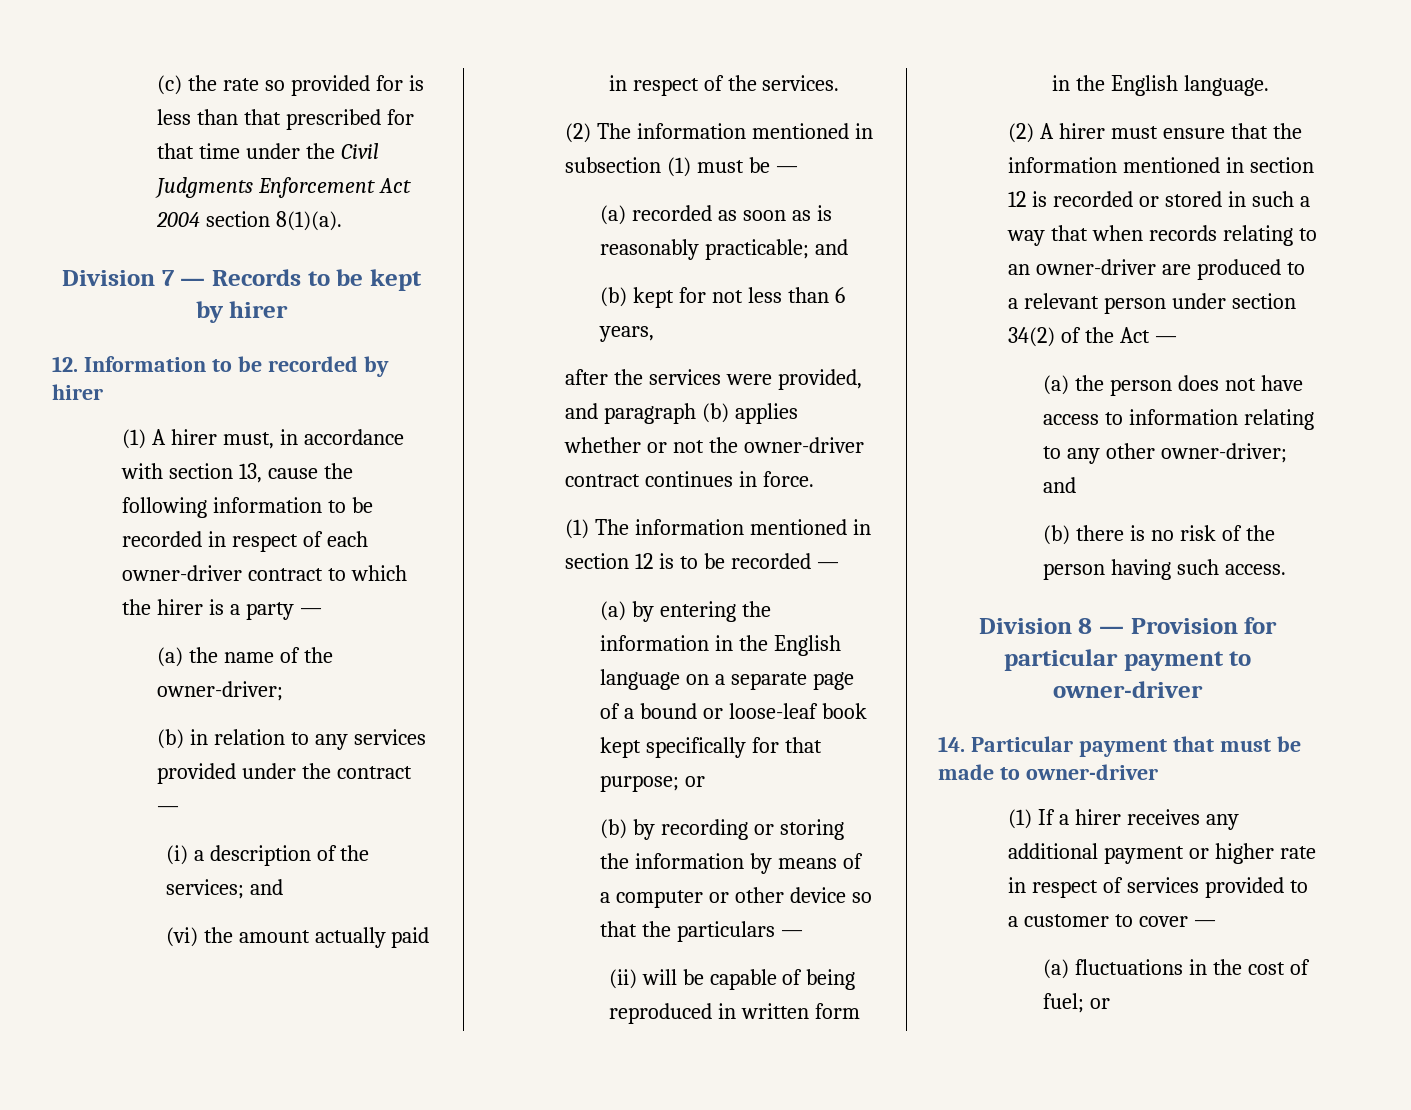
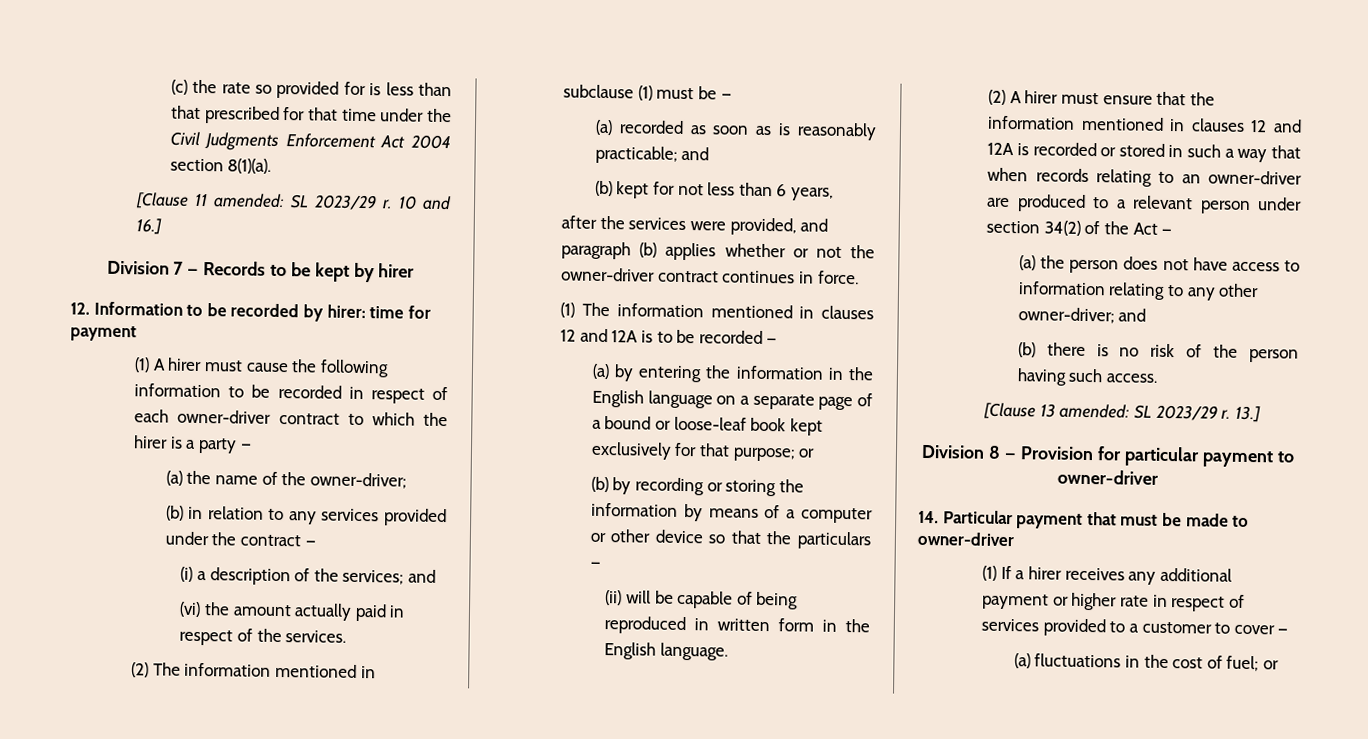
+ [Clause 11 amended: SL 2023/29 r. 10 and 16.]
- 12. Information to be recorded by hirer
+ 12. Information to be recorded by hirer: time for payment
- (1) A hirer must, in accordance with section 13, cause the following information to be recorded in respect of each owner-driver contract to which the hirer is a party —
+ (1) A hirer must cause the following information to be recorded in respect of each owner-driver contract to which the hirer is a party —
- (2) The information mentioned in subsection (1) must be —
+ (2) The information mentioned in subclause (1) must be —
- (1) The information mentioned in section 12 is to be recorded —
+ (1) The information mentioned in clauses 12 and 12A is to be recorded —
- (a) by entering the information in the English language on a separate page of a bound or loose-leaf book kept specifically for that purpose; or
+ (a) by entering the information in the English language on a separate page of a bound or loose-leaf book kept exclusively for that purpose; or
- (2) A hirer must ensure that the information mentioned in section 12 is recorded or stored in such a way that when records relating to an owner-driver are produced to a relevant person under section 34(2) of the Act —
+ (2) A hirer must ensure that the information mentioned in clauses 12 and 12A is recorded or stored in such a way that when records relating to an owner-driver are produced to a relevant person under section 34(2) of the Act —
+ [Clause 13 amended: SL 2023/29 r. 13.]

